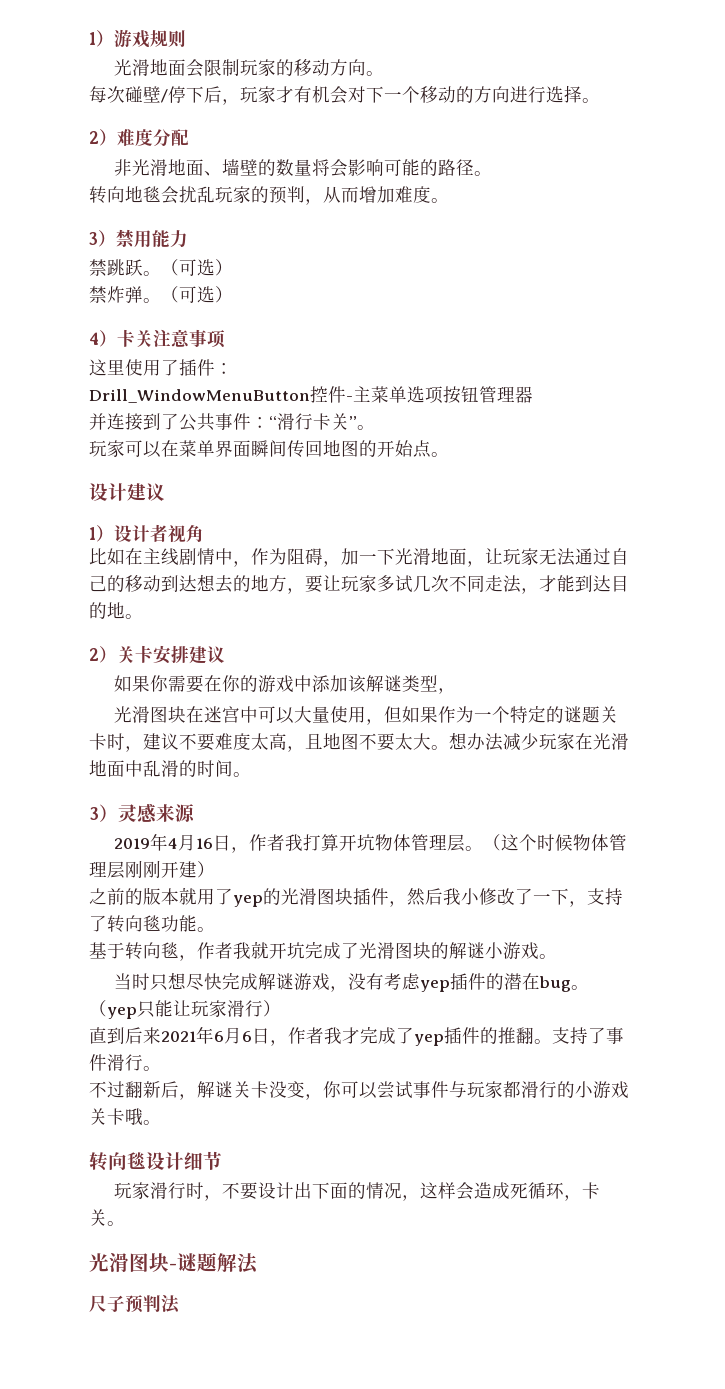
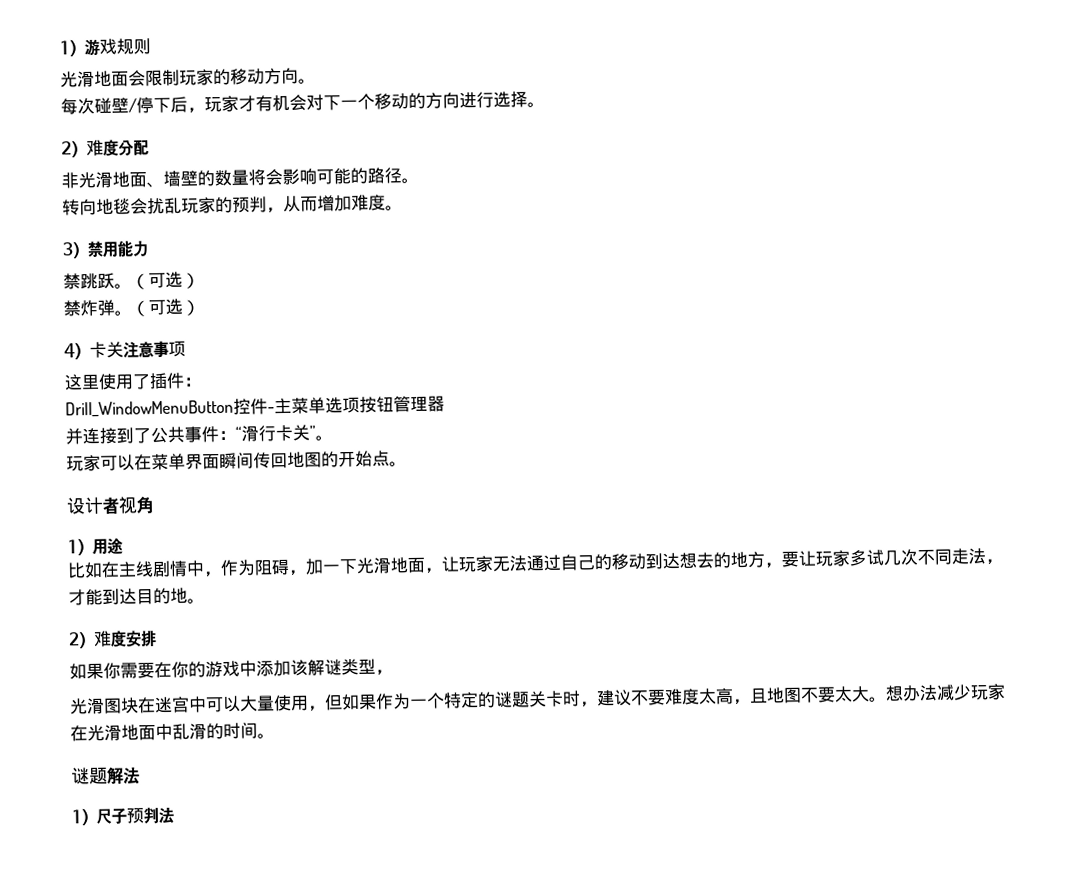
- 设计建议
- 1）设计者视角
+ 设计者视角
+ 1）用途
- 2）关卡安排建议
+ 2）难度安排
- 3）灵感来源
- 2019年4月16日，作者我打算开坑物体管理层。（这个时候物体管理层刚刚开建）
- 之前的版本就用了yep的光滑图块插件，然后我小修改了一下，支持了转向毯功能。
- 基于转向毯，作者我就开坑完成了光滑图块的解谜小游戏。
- 当时只想尽快完成解谜游戏，没有考虑yep插件的潜在bug。（yep只能让玩家滑行）
- 直到后来2021年6月6日，作者我才完成了yep插件的推翻。支持了事件滑行。
- 不过翻新后，解谜关卡没变，你可以尝试事件与玩家都滑行的小游戏关卡哦。
- 转向毯设计细节
- 玩家滑行时，不要设计出下面的情况，这样会造成死循环，卡关。
- 光滑图块-谜题解法
+ 谜题解法
- 尺子预判法
+ 1）尺子预判法

